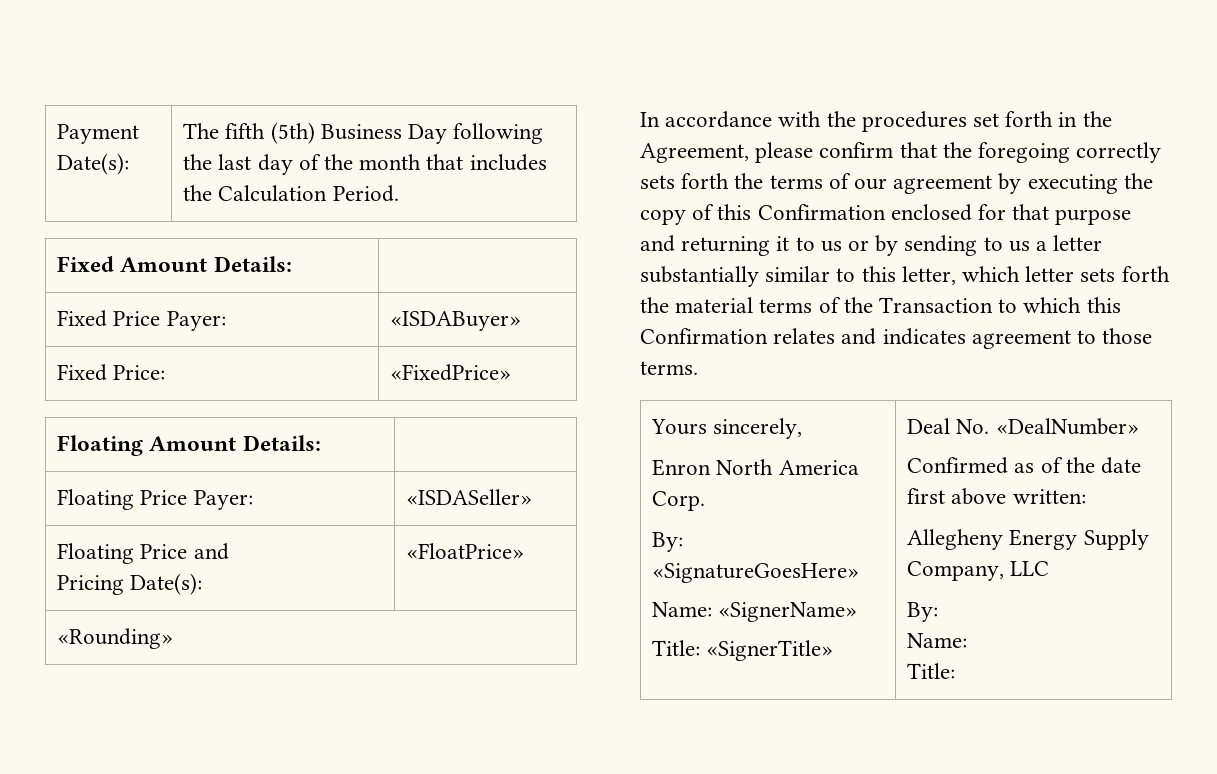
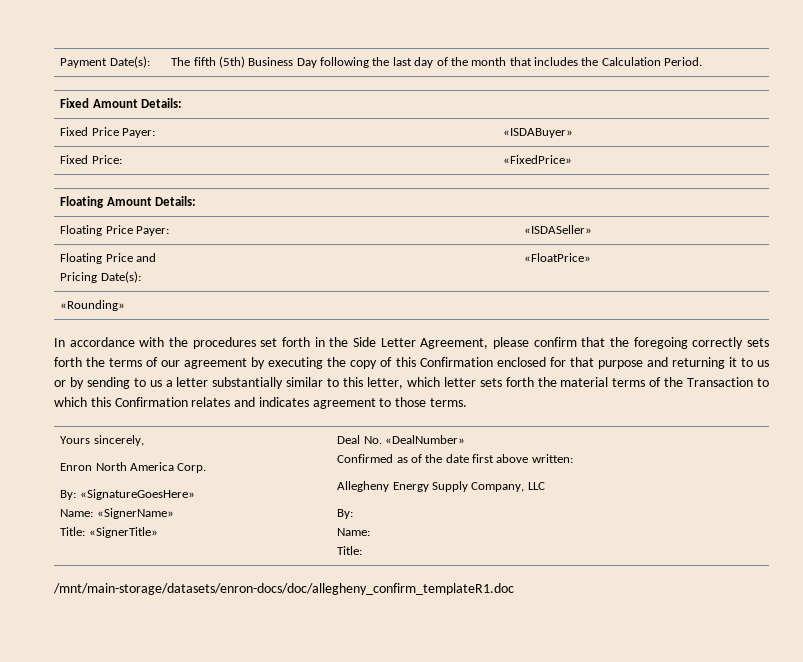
- In accordance with the procedures set forth in the Agreement, please confirm that the foregoing correctly sets forth the terms of our agreement by executing the copy of this Confirmation enclosed for that purpose and returning it to us or by sending to us a letter substantially similar to this letter, which letter sets forth the material terms of the Transaction to which this Confirmation relates and indicates agreement to those terms.
+ In accordance with the procedures set forth in the Side Letter Agreement, please confirm that the foregoing correctly sets forth the terms of our agreement by executing the copy of this Confirmation enclosed for that purpose and returning it to us or by sending to us a letter substantially similar to this letter, which letter sets forth the material terms of the Transaction to which this Confirmation relates and indicates agreement to those terms.
+ /mnt/main-storage/datasets/enron-docs/doc/allegheny_confirm_templateR1.doc

